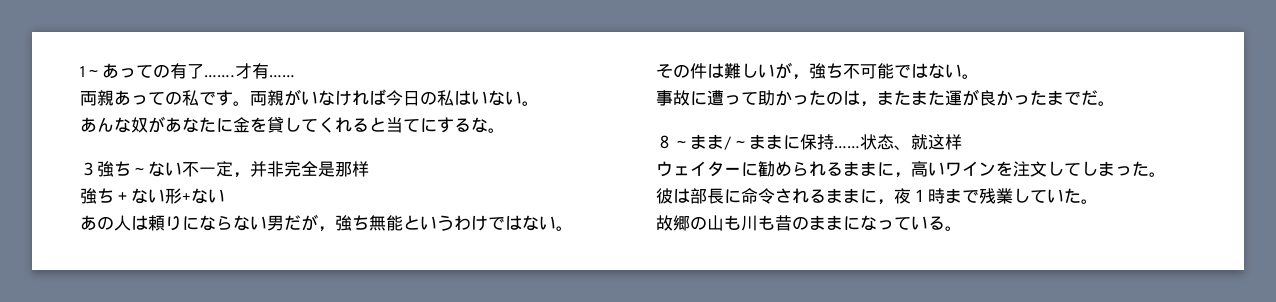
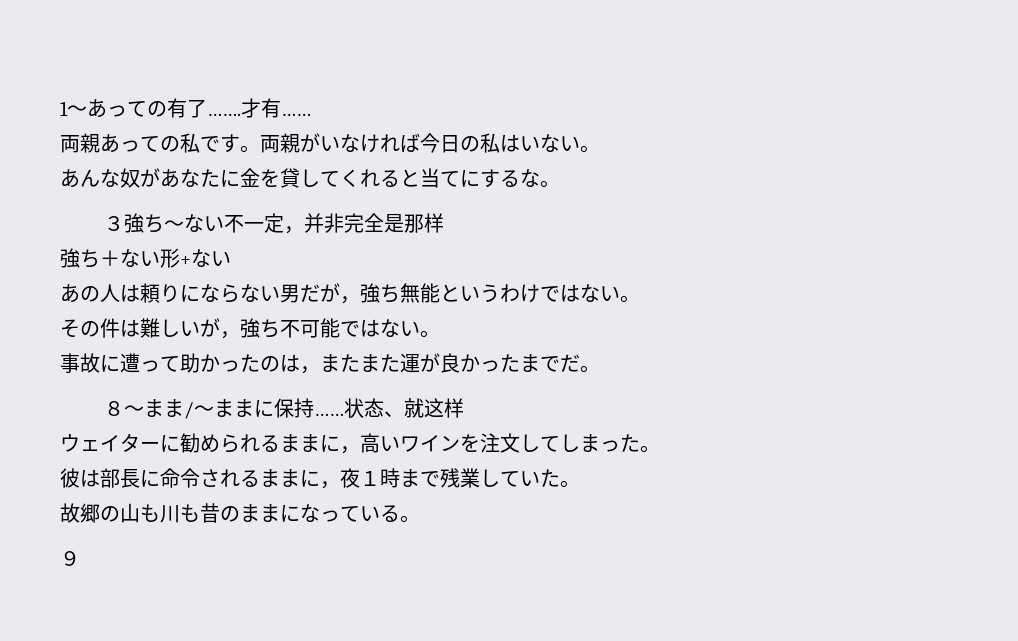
+ ９

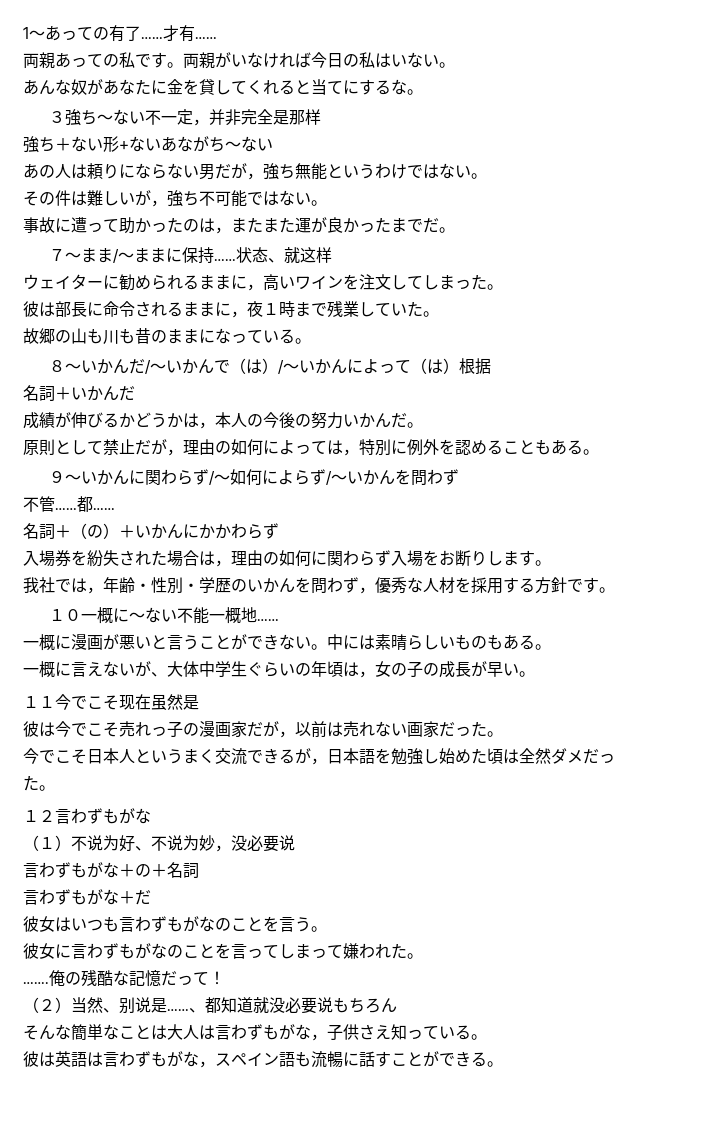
- 1～あっての有了…….
+ 1～あっての有了……
- 強ち＋ない形+ない
+ 強ち＋ない形+ないあながち～ない
- ８～まま/～ままに保持……
+ ７～まま/～ままに保持……
- ９
+ ８～いかんだ/～いかんで（は）/～いかんによって（は）根据
+ 名詞＋いかんだ
+ 成績が伸びるかどうかは，本人の今後の努力いかんだ。
+ 原則として禁止だが，理由の如何によっては，特別に例外を認めることもある。
+ ９～いかんに関わらず/～如何によらず/～いかんを問わず
+ 不管……都……
+ 名詞＋（の）＋いかんにかかわらず
+ 入場券を紛失された場合は，理由の如何に関わらず入場をお断りします。
+ 我社では，年齢・性別・学歴のいかんを問わず，優秀な人材を採用する方針です。
+ １０一概に～ない不能一概地……
+ 一概に漫画が悪いと言うことができない。中には素晴らしいものもある。
+ 一概に言えないが、大体中学生ぐらいの年頃は，女の子の成長が早い。
+ １１今でこそ现在虽然是
+ 彼は今でこそ売れっ子の漫画家だが，以前は売れない画家だった。
+ 今でこそ日本人というまく交流できるが，日本語を勉強し始めた頃は全然ダメだった。
+ １２言わずもがな
+ （１）不说为好、不说为妙，没必要说
+ 言わずもがな＋の＋名詞
+ 言わずもがな＋だ
+ 彼女はいつも言わずもがなのことを言う。
+ 彼女に言わずもがなのことを言ってしまって嫌われた。
+ …….俺の残酷な記憶だって！
+ （２）当然、别说是……、都知道就没必要说もちろん
+ そんな簡単なことは大人は言わずもがな，子供さえ知っている。
+ 彼は英語は言わずもがな，スペイン語も流暢に話すことができる。

